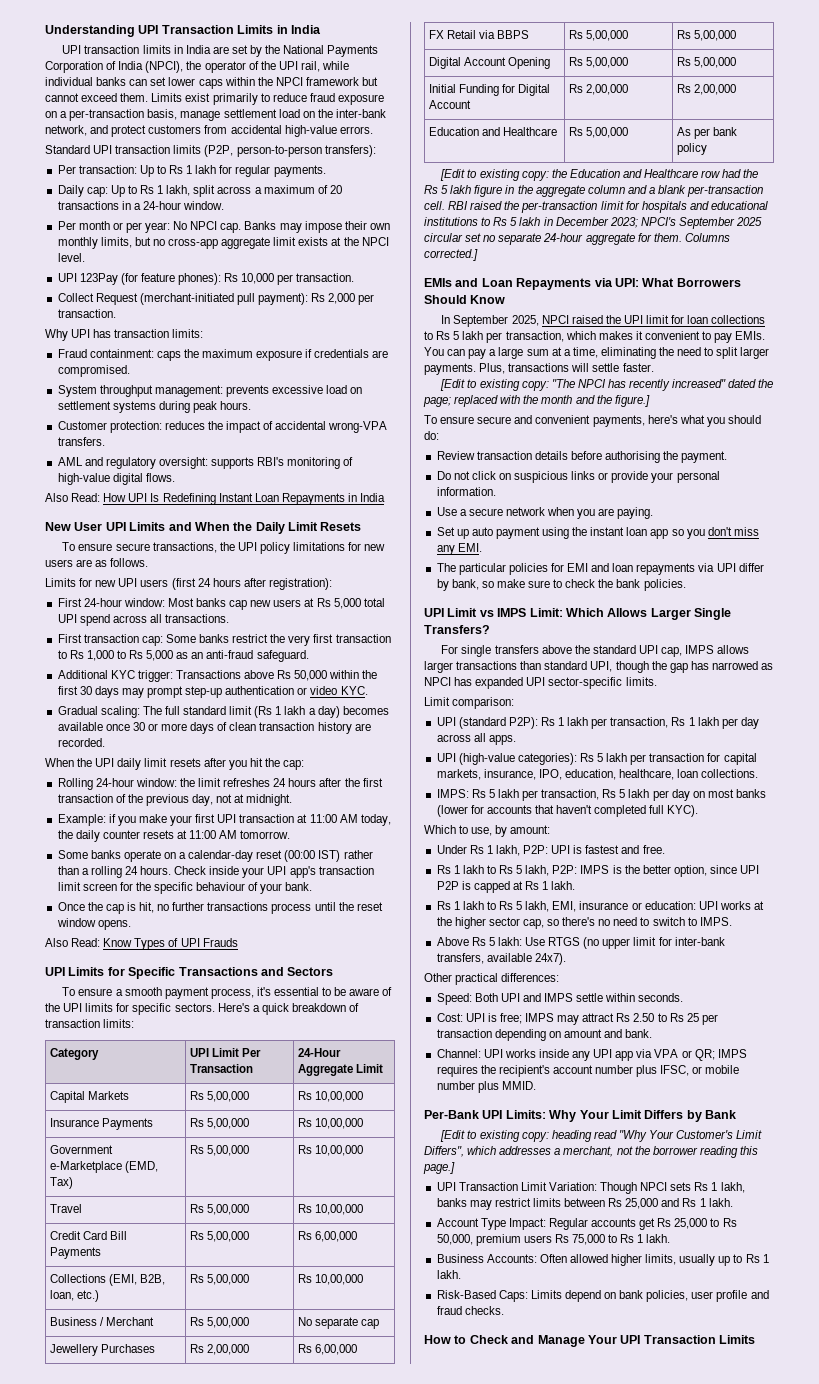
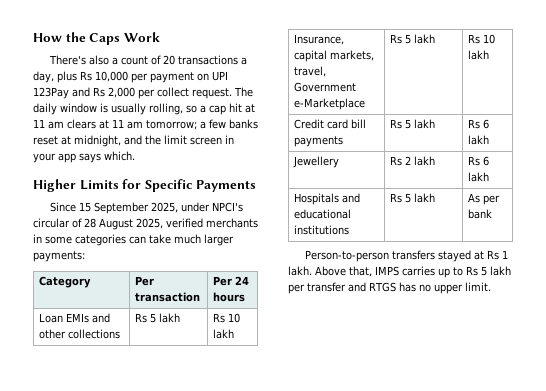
- Understanding UPI Transaction Limits in India
- UPI transaction limits in India are set by the National Payments Corporation of India (NPCI), the operator of the UPI rail, while individual banks can set lower caps within the NPCI framework but cannot exceed them. Limits exist primarily to reduce fraud exposure on a per-transaction basis, manage settlement load on the inter-bank network, and protect customers from accidental high-value errors.
- Standard UPI transaction limits (P2P, person-to-person transfers):
- Per transaction: Up to Rs 1 lakh for regular payments.
- Daily cap: Up to Rs 1 lakh, split across a maximum of 20 transactions in a 24-hour window.
- Per month or per year: No NPCI cap. Banks may impose their own monthly limits, but no cross-app aggregate limit exists at the NPCI level.
- UPI 123Pay (for feature phones): Rs 10,000 per transaction.
- Collect Request (merchant-initiated pull payment): Rs 2,000 per transaction.
- Why UPI has transaction limits:
- Fraud containment: caps the maximum exposure if credentials are compromised.
- System throughput management: prevents excessive load on settlement systems during peak hours.
- Customer protection: reduces the impact of accidental wrong-VPA transfers.
- AML and regulatory oversight: supports RBI's monitoring of high-value digital flows.
- Also Read: How UPI Is Redefining Instant Loan Repayments in India
- New User UPI Limits and When the Daily Limit Resets
- To ensure secure transactions, the UPI policy limitations for new users are as follows.
- Limits for new UPI users (first 24 hours after registration):
- First 24-hour window: Most banks cap new users at Rs 5,000 total UPI spend across all transactions.
- First transaction cap: Some banks restrict the very first transaction to Rs 1,000 to Rs 5,000 as an anti-fraud safeguard.
- Additional KYC trigger: Transactions above Rs 50,000 within the first 30 days may prompt step-up authentication or video KYC.
- Gradual scaling: The full standard limit (Rs 1 lakh a day) becomes available once 30 or more days of clean transaction history are recorded.
- When the UPI daily limit resets after you hit the cap:
- Rolling 24-hour window: the limit refreshes 24 hours after the first transaction of the previous day, not at midnight.
- Example: if you make your first UPI transaction at 11:00 AM today, the daily counter resets at 11:00 AM tomorrow.
- Some banks operate on a calendar-day reset (00:00 IST) rather than a rolling 24 hours. Check inside your UPI app's transaction limit screen for the specific behaviour of your bank.
- Once the cap is hit, no further transactions process until the reset window opens.
- Also Read: Know Types of UPI Frauds
- UPI Limits for Specific Transactions and Sectors
- To ensure a smooth payment process, it's essential to be aware of the UPI limits for specific sectors. Here's a quick breakdown of transaction limits:
- Category | UPI Limit Per Transaction | 24-Hour Aggregate Limit
- Capital Markets | Rs 5,00,000 | Rs 10,00,000
- Insurance Payments | Rs 5,00,000 | Rs 10,00,000
- Government e-Marketplace (EMD, Tax) | Rs 5,00,000 | Rs 10,00,000
- Travel | Rs 5,00,000 | Rs 10,00,000
- Credit Card Bill Payments | Rs 5,00,000 | Rs 6,00,000
- Collections (EMI, B2B, loan, etc.) | Rs 5,00,000 | Rs 10,00,000
- Business / Merchant | Rs 5,00,000 | No separate cap
- Jewellery Purchases | Rs 2,00,000 | Rs 6,00,000
- FX Retail via BBPS | Rs 5,00,000 | Rs 5,00,000
- Digital Account Opening | Rs 5,00,000 | Rs 5,00,000
- Initial Funding for Digital Account | Rs 2,00,000 | Rs 2,00,000
- Education and Healthcare | Rs 5,00,000 | As per bank policy
- [Edit to existing copy: the Education and Healthcare row had the Rs 5 lakh figure in the aggregate column and a blank per-transaction cell. RBI raised the per-transaction limit for hospitals and educational institutions to Rs 5 lakh in December 2023; NPCI's September 2025 circular set no separate 24-hour aggregate for them. Columns corrected.]
- EMIs and Loan Repayments via UPI: What Borrowers Should Know
- In September 2025, NPCI raised the UPI limit for loan collections to Rs 5 lakh per transaction, which makes it convenient to pay EMIs. You can pay a large sum at a time, eliminating the need to split larger payments. Plus, transactions will settle faster.
- [Edit to existing copy: "The NPCI has recently increased" dated the page; replaced with the month and the figure.]
- To ensure secure and convenient payments, here's what you should do:
- Review transaction details before authorising the payment.
- Do not click on suspicious links or provide your personal information.
- Use a secure network when you are paying.
- Set up auto payment using the instant loan app so you don't miss any EMI.
- The particular policies for EMI and loan repayments via UPI differ by bank, so make sure to check the bank policies.
- UPI Limit vs IMPS Limit: Which Allows Larger Single Transfers?
- For single transfers above the standard UPI cap, IMPS allows larger transactions than standard UPI, though the gap has narrowed as NPCI has expanded UPI sector-specific limits.
- Limit comparison:
- UPI (standard P2P): Rs 1 lakh per transaction, Rs 1 lakh per day across all apps.
- UPI (high-value categories): Rs 5 lakh per transaction for capital markets, insurance, IPO, education, healthcare, loan collections.
- IMPS: Rs 5 lakh per transaction, Rs 5 lakh per day on most banks (lower for accounts that haven't completed full KYC).
- Which to use, by amount:
- Under Rs 1 lakh, P2P: UPI is fastest and free.
- Rs 1 lakh to Rs 5 lakh, P2P: IMPS is the better option, since UPI P2P is capped at Rs 1 lakh.
- Rs 1 lakh to Rs 5 lakh, EMI, insurance or education: UPI works at the higher sector cap, so there's no need to switch to IMPS.
- Above Rs 5 lakh: Use RTGS (no upper limit for inter-bank transfers, available 24x7).
- Other practical differences:
- Speed: Both UPI and IMPS settle within seconds.
- Cost: UPI is free; IMPS may attract Rs 2.50 to Rs 25 per transaction depending on amount and bank.
- Channel: UPI works inside any UPI app via VPA or QR; IMPS requires the recipient's account number plus IFSC, or mobile number plus MMID.
- Per-Bank UPI Limits: Why Your Limit Differs by Bank
- [Edit to existing copy: heading read "Why Your Customer's Limit Differs", which addresses a merchant, not the borrower reading this page.]
- UPI Transaction Limit Variation: Though NPCI sets Rs 1 lakh, banks may restrict limits between Rs 25,000 and Rs 1 lakh.
- Account Type Impact: Regular accounts get Rs 25,000 to Rs 50,000, premium users Rs 75,000 to Rs 1 lakh.
- Business Accounts: Often allowed higher limits, usually up to Rs 1 lakh.
- Risk-Based Caps: Limits depend on bank policies, user profile and fraud checks.
- How to Check and Manage Your UPI Transaction Limits
+ How the Caps Work
+ There's also a count of 20 transactions a day, plus Rs 10,000 per payment on UPI 123Pay and Rs 2,000 per collect request. The daily window is usually rolling, so a cap hit at 11 am clears at 11 am tomorrow; a few banks reset at midnight, and the limit screen in your app says which.
+ Higher Limits for Specific Payments
+ Since 15 September 2025, under NPCI's circular of 28 August 2025, verified merchants in some categories can take much larger payments:
+ Category | Per transaction | Per 24 hours
+ Loan EMIs and other collections | Rs 5 lakh | Rs 10 lakh
+ Insurance, capital markets, travel, Government e-Marketplace | Rs 5 lakh | Rs 10 lakh
+ Credit card bill payments | Rs 5 lakh | Rs 6 lakh
+ Jewellery | Rs 2 lakh | Rs 6 lakh
+ Hospitals and educational institutions | Rs 5 lakh | As per bank
+ Person-to-person transfers stayed at Rs 1 lakh. Above that, IMPS carries up to Rs 5 lakh per transfer and RTGS has no upper limit.

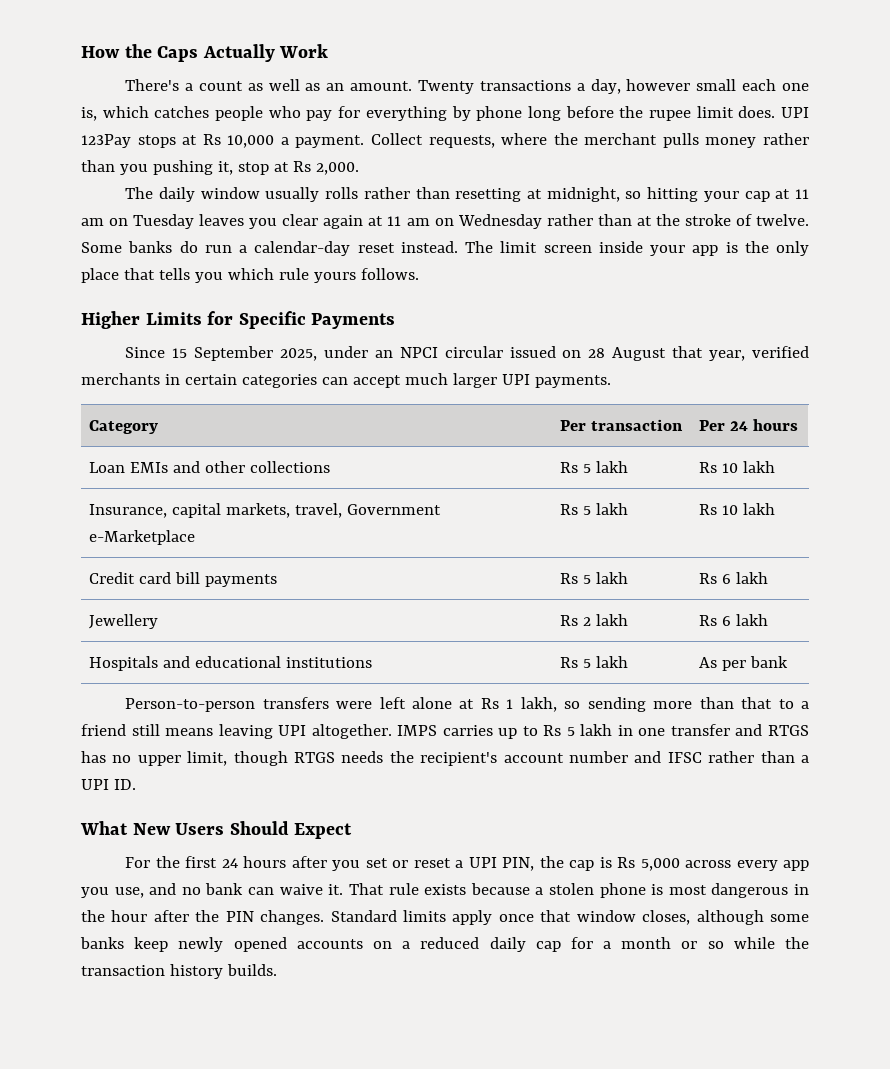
- How the Caps Work
+ How the Caps Actually Work
- There's also a count of 20 transactions a day, plus Rs 10,000 per payment on UPI 123Pay and Rs 2,000 per collect request. The daily window is usually rolling, so a cap hit at 11 am clears at 11 am tomorrow; a few banks reset at midnight, and the limit screen in your app says which.
+ There's a count as well as an amount. Twenty transactions a day, however small each one is, which catches people who pay for everything by phone long before the rupee limit does. UPI 123Pay stops at Rs 10,000 a payment. Collect requests, where the merchant pulls money rather than you pushing it, stop at Rs 2,000.
+ The daily window usually rolls rather than resetting at midnight, so hitting your cap at 11 am on Tuesday leaves you clear again at 11 am on Wednesday rather than at the stroke of twelve. Some banks do run a calendar-day reset instead. The limit screen inside your app is the only place that tells you which rule yours follows.
- Since 15 September 2025, under NPCI's circular of 28 August 2025, verified merchants in some categories can take much larger payments:
+ Since 15 September 2025, under an NPCI circular issued on 28 August that year, verified merchants in certain categories can accept much larger UPI payments.
- Person-to-person transfers stayed at Rs 1 lakh. Above that, IMPS carries up to Rs 5 lakh per transfer and RTGS has no upper limit.
+ Person-to-person transfers were left alone at Rs 1 lakh, so sending more than that to a friend still means leaving UPI altogether. IMPS carries up to Rs 5 lakh in one transfer and RTGS has no upper limit, though RTGS needs the recipient's account number and IFSC rather than a UPI ID.
+ What New Users Should Expect
+ For the first 24 hours after you set or reset a UPI PIN, the cap is Rs 5,000 across every app you use, and no bank can waive it. That rule exists because a stolen phone is most dangerous in the hour after the PIN changes. Standard limits apply once that window closes, although some banks keep newly opened accounts on a reduced daily cap for a month or so while the transaction history builds.

